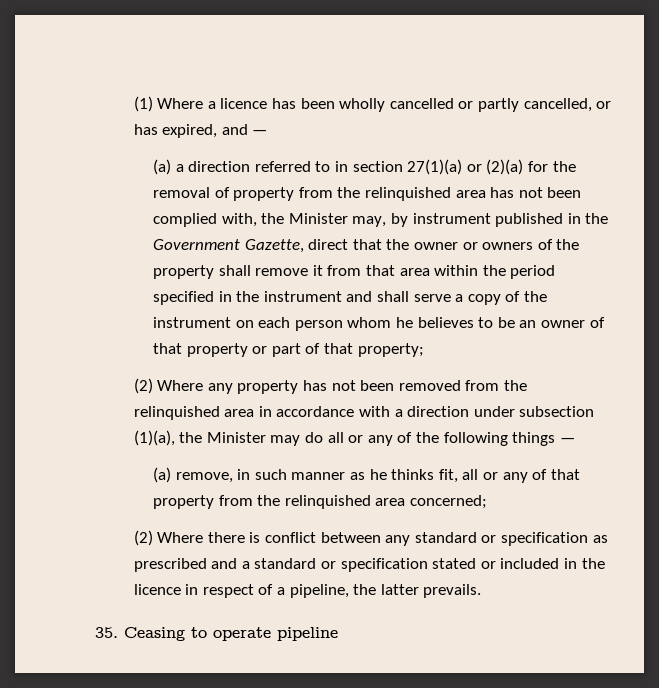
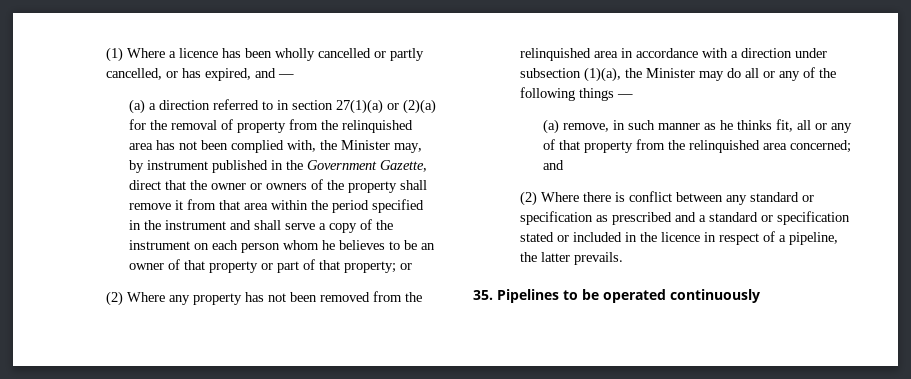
- (a) a direction referred to in section 27(1)(a) or (2)(a) for the removal of property from the relinquished area has not been complied with, the Minister may, by instrument published in the Government Gazette, direct that the owner or owners of the property shall remove it from that area within the period specified in the instrument and shall serve a copy of the instrument on each person whom he believes to be an owner of that property or part of that property;
+ (a) a direction referred to in section 27(1)(a) or (2)(a) for the removal of property from the relinquished area has not been complied with, the Minister may, by instrument published in the Government Gazette, direct that the owner or owners of the property shall remove it from that area within the period specified in the instrument and shall serve a copy of the instrument on each person whom he believes to be an owner of that property or part of that property; or
- (a) remove, in such manner as he thinks fit, all or any of that property from the relinquished area concerned;
+ (a) remove, in such manner as he thinks fit, all or any of that property from the relinquished area concerned; and
- 35. Ceasing to operate pipeline
+ 35. Pipelines to be operated continuously

